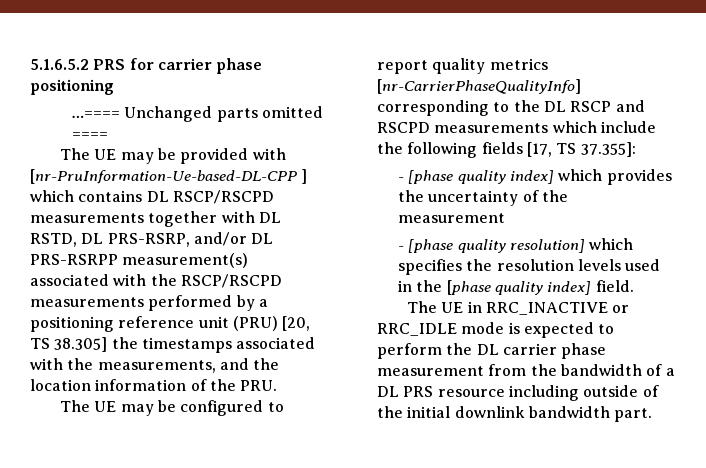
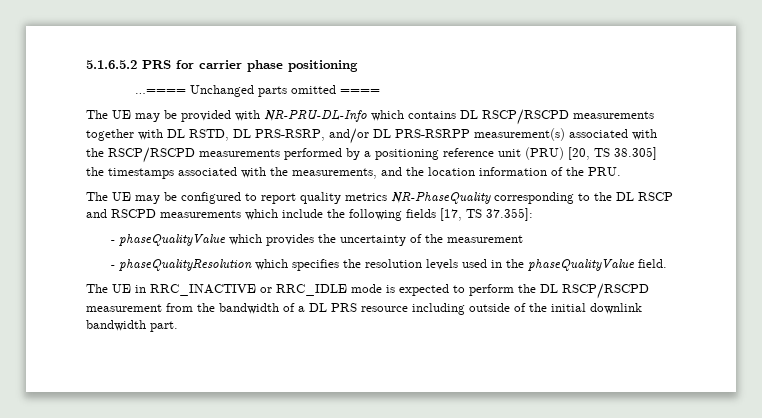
- The UE may be provided with [nr-PruInformation-Ue-based-DL-CPP ] which contains DL RSCP/RSCPD measurements together with DL RSTD, DL PRS-RSRP, and/or DL PRS-RSRPP measurement(s) associated with the RSCP/RSCPD measurements performed by a positioning reference unit (PRU) [20, TS 38.305] the timestamps associated with the measurements, and the location information of the PRU.
+ The UE may be provided with NR-PRU-DL-Info which contains DL RSCP/RSCPD measurements together with DL RSTD, DL PRS-RSRP, and/or DL PRS-RSRPP measurement(s) associated with the RSCP/RSCPD measurements performed by a positioning reference unit (PRU) [20, TS 38.305] the timestamps associated with the measurements, and the location information of the PRU.
- The UE may be configured to report quality metrics [nr-CarrierPhaseQualityInfo] corresponding to the DL RSCP and RSCPD measurements which include the following fields [17, TS 37.355]:
+ The UE may be configured to report quality metrics NR-PhaseQuality corresponding to the DL RSCP and RSCPD measurements which include the following fields [17, TS 37.355]:
- - [phase quality index] which provides the uncertainty of the measurement
+ - phaseQualityValue which provides the uncertainty of the measurement
- - [phase quality resolution] which specifies the resolution levels used in the [phase quality index] field.
+ - phaseQualityResolution which specifies the resolution levels used in the phaseQualityValue field.
- The UE in RRC_INACTIVE or RRC_IDLE mode is expected to perform the DL carrier phase measurement from the bandwidth of a DL PRS resource including outside of the initial downlink bandwidth part.
+ The UE in RRC_INACTIVE or RRC_IDLE mode is expected to perform the DL RSCP/RSCPD measurement from the bandwidth of a DL PRS resource including outside of the initial downlink bandwidth part.

